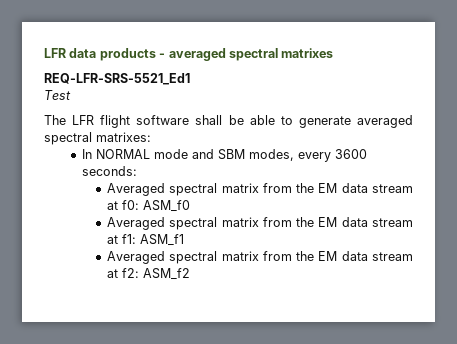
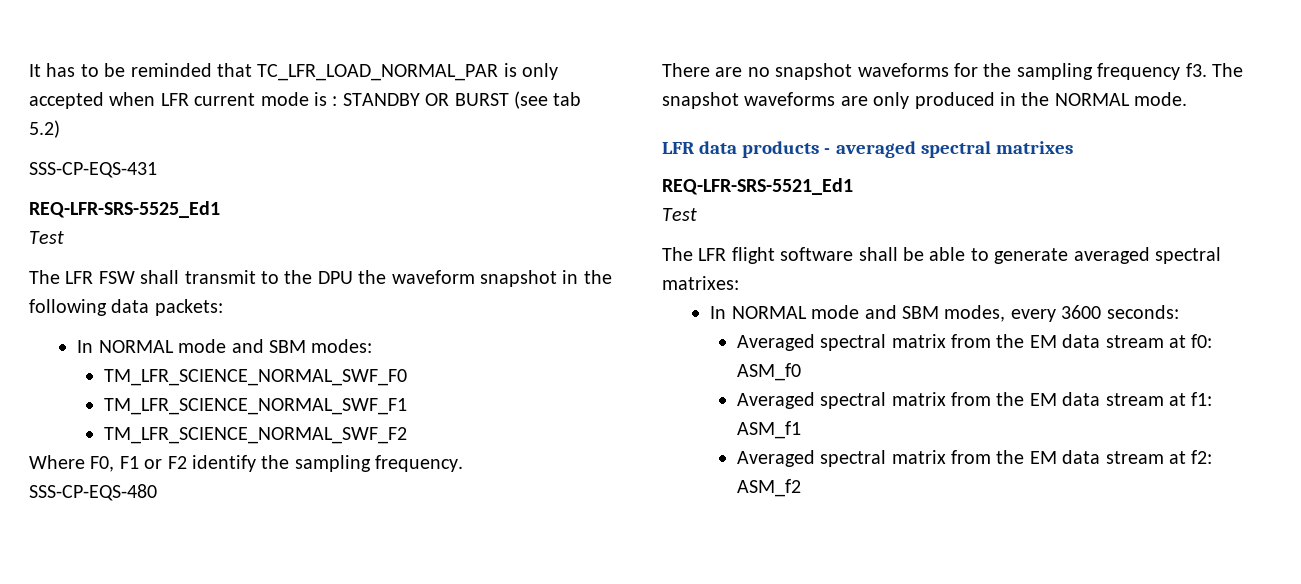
+ It has to be reminded that TC_LFR_LOAD_NORMAL_PAR is only accepted when LFR current mode is : STANDBY OR BURST (see tab 5.2)
+ SSS-CP-EQS-431
+ REQ-LFR-SRS-5525_Ed1
+ Test
+ The LFR FSW shall transmit to the DPU the waveform snapshot in the following data packets:
+ In NORMAL mode and SBM modes:
+ TM_LFR_SCIENCE_NORMAL_SWF_F0
+ TM_LFR_SCIENCE_NORMAL_SWF_F1
+ TM_LFR_SCIENCE_NORMAL_SWF_F2
+ Where F0, F1 or F2 identify the sampling frequency.
+ SSS-CP-EQS-480
+ There are no snapshot waveforms for the sampling frequency f3. The snapshot waveforms are only produced in the NORMAL mode.

